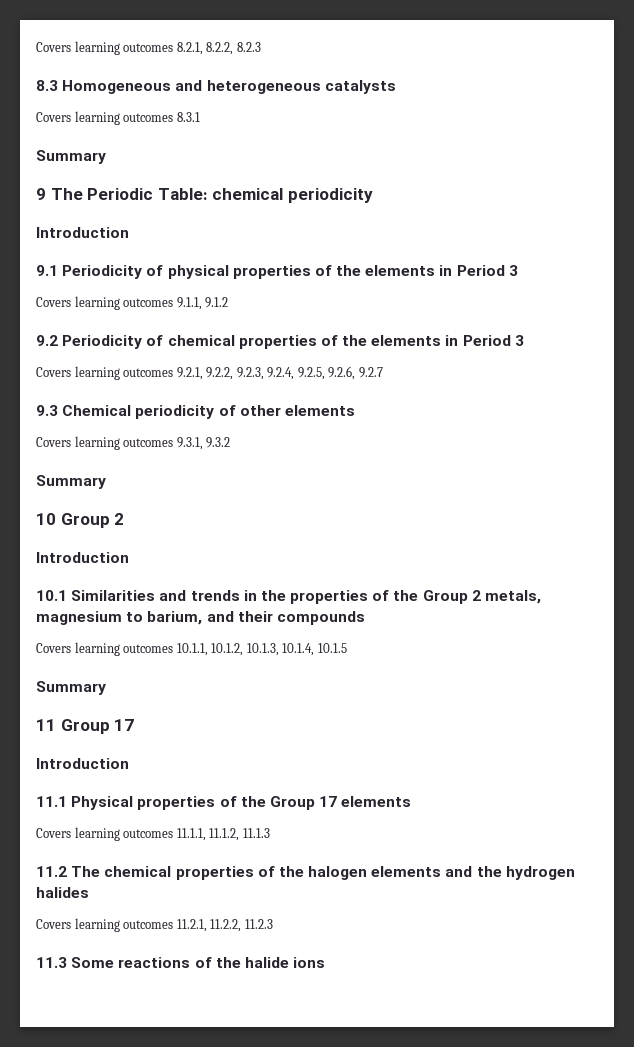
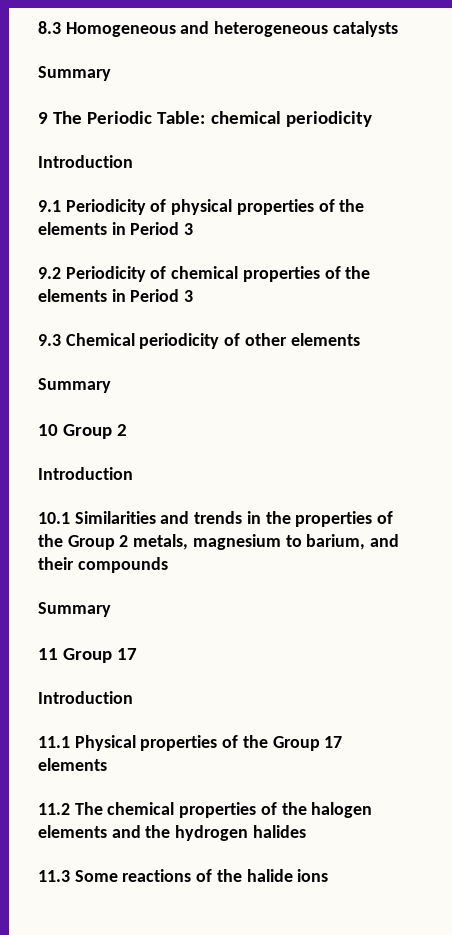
- Covers learning outcomes 8.2.1, 8.2.2, 8.2.3
- Covers learning outcomes 8.3.1
- Covers learning outcomes 9.1.1, 9.1.2
- Covers learning outcomes 9.2.1, 9.2.2, 9.2.3, 9.2.4, 9.2.5, 9.2.6, 9.2.7
- Covers learning outcomes 9.3.1, 9.3.2
- Covers learning outcomes 10.1.1, 10.1.2, 10.1.3, 10.1.4, 10.1.5
- Covers learning outcomes 11.1.1, 11.1.2, 11.1.3
- Covers learning outcomes 11.2.1, 11.2.2, 11.2.3

